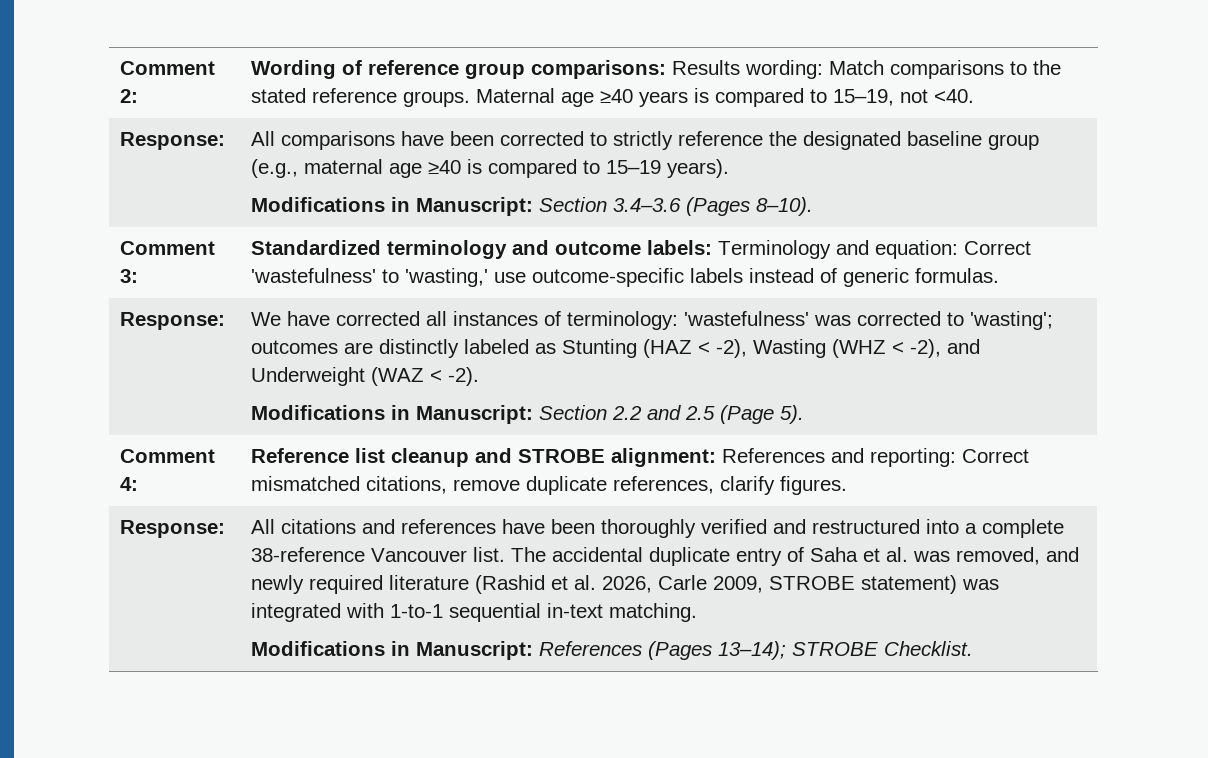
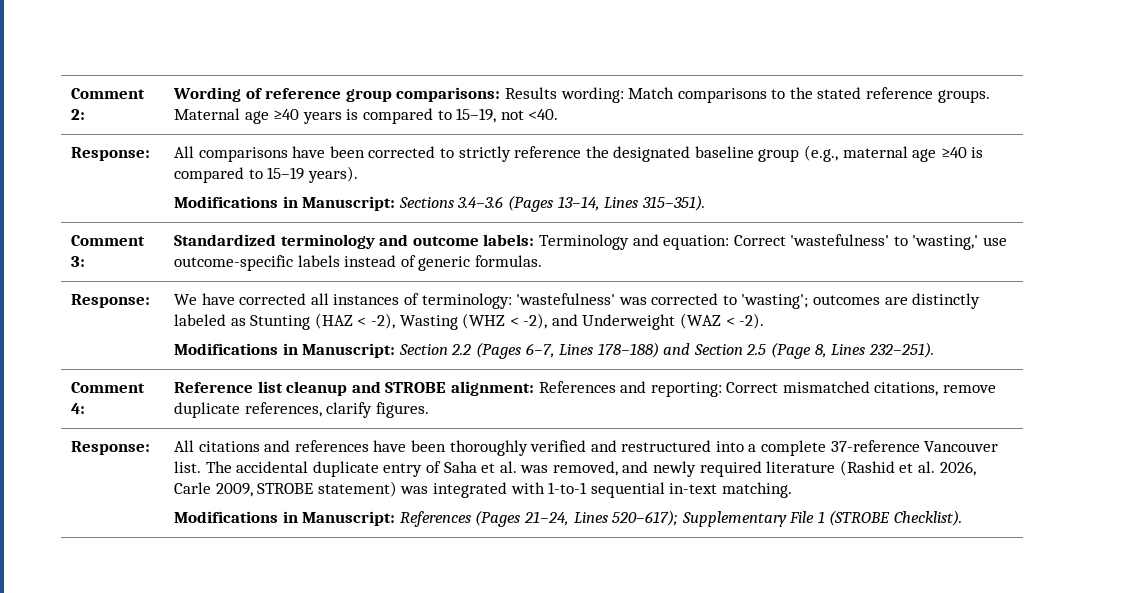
  Response: | All comparisons have been corrected to strictly reference the designated baseline group (e.g., maternal age ≥40 is compared to 15–19 years).
- Modifications in Manuscript: Section 3.4–3.6 (Pages 8–10).
+ Modifications in Manuscript: Sections 3.4–3.6 (Pages 13–14, Lines 315–351).
- Modifications in Manuscript: Section 2.2 and 2.5 (Page 5).
+ Modifications in Manuscript: Section 2.2 (Pages 6–7, Lines 178–188) and Section 2.5 (Page 8, Lines 232–251).
- All citations and references have been thoroughly verified and restructured into a complete 38-reference Vancouver list.
+ All citations and references have been thoroughly verified and restructured into a complete 37-reference Vancouver list.
- Modifications in Manuscript: References (Pages 13–14); STROBE Checklist.
+ Modifications in Manuscript: References (Pages 21–24, Lines 520–617); Supplementary File 1 (STROBE Checklist).

